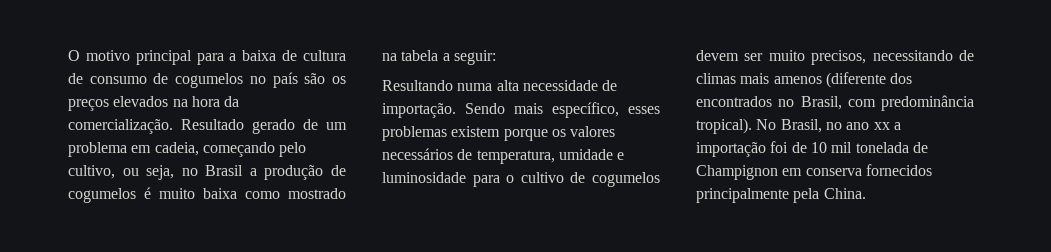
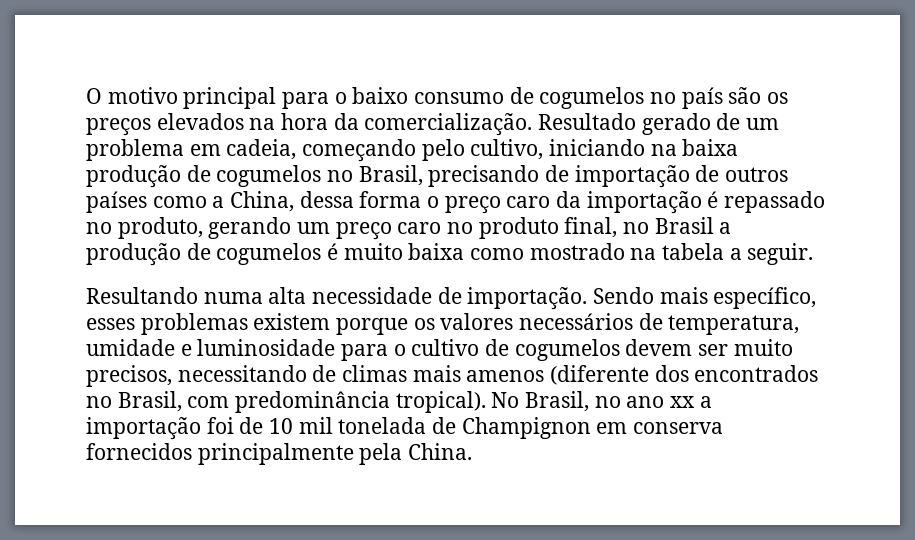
- O motivo principal para a baixa de cultura de consumo de cogumelos no país são os preços elevados na hora da comercialização.
+ O motivo principal para o baixo consumo de cogumelos no país são os preços elevados na hora da comercialização.
- Resultado gerado de um problema em cadeia, começando pelo cultivo, ou seja, no Brasil a produção de cogumelos é muito baixa como mostrado na tabela a seguir:
+ Resultado gerado de um problema em cadeia, começando pelo cultivo, iniciando na baixa produção de cogumelos no Brasil, precisando de importação de outros países como a China, dessa forma o preço caro da importação é repassado no produto, gerando um preço caro no produto final, no Brasil a produção de cogumelos é muito baixa como mostrado na tabela a seguir.

